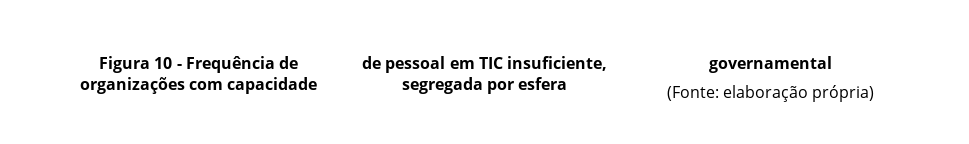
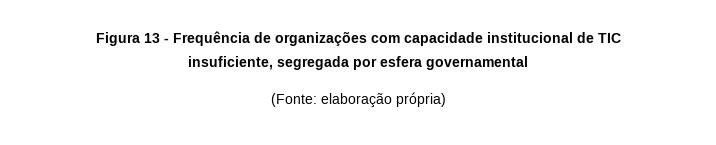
- Figura 10 - Frequência de organizações com capacidade de pessoal em TIC insuficiente, segregada por esfera governamental
+ Figura 13 - Frequência de organizações com capacidade institucional de TIC insuficiente, segregada por esfera governamental

